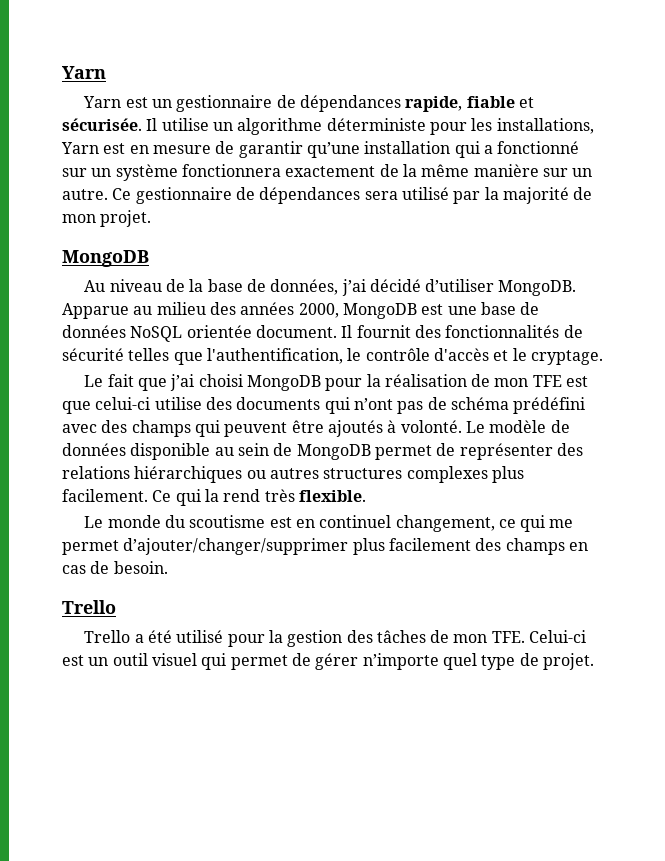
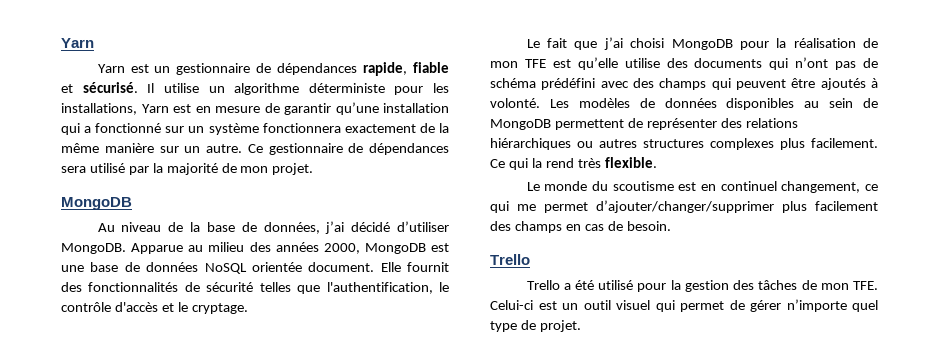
- Yarn est un gestionnaire de dépendances rapide, fiable et sécurisée.
+ Yarn est un gestionnaire de dépendances rapide, fiable et sécurisé.
- Il fournit des fonctionnalités de sécurité telles que l'authentification, le contrôle d'accès et le cryptage.
+ Elle fournit des fonctionnalités de sécurité telles que l'authentification, le contrôle d'accès et le cryptage.
- Le fait que j’ai choisi MongoDB pour la réalisation de mon TFE est que celui-ci utilise des documents qui n’ont pas de schéma prédéfini avec des champs qui peuvent être ajoutés à volonté.
+ Le fait que j’ai choisi MongoDB pour la réalisation de mon TFE est qu’elle utilise des documents qui n’ont pas de schéma prédéfini avec des champs qui peuvent être ajoutés à volonté.
- Le modèle de données disponible au sein de MongoDB permet de représenter des relations hiérarchiques ou autres structures complexes plus facilement.
+ Les modèles de données disponibles au sein de MongoDB permettent de représenter des relations hiérarchiques ou autres structures complexes plus facilement.

